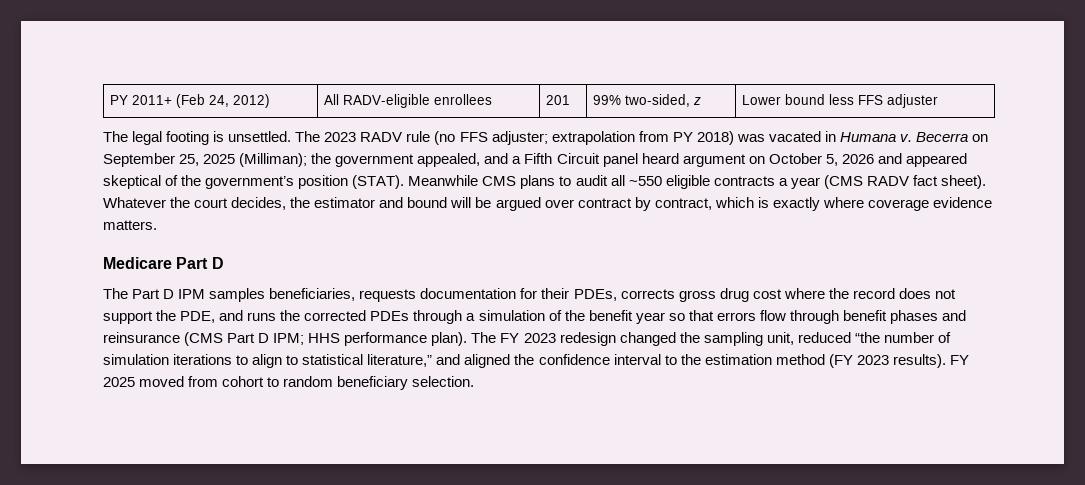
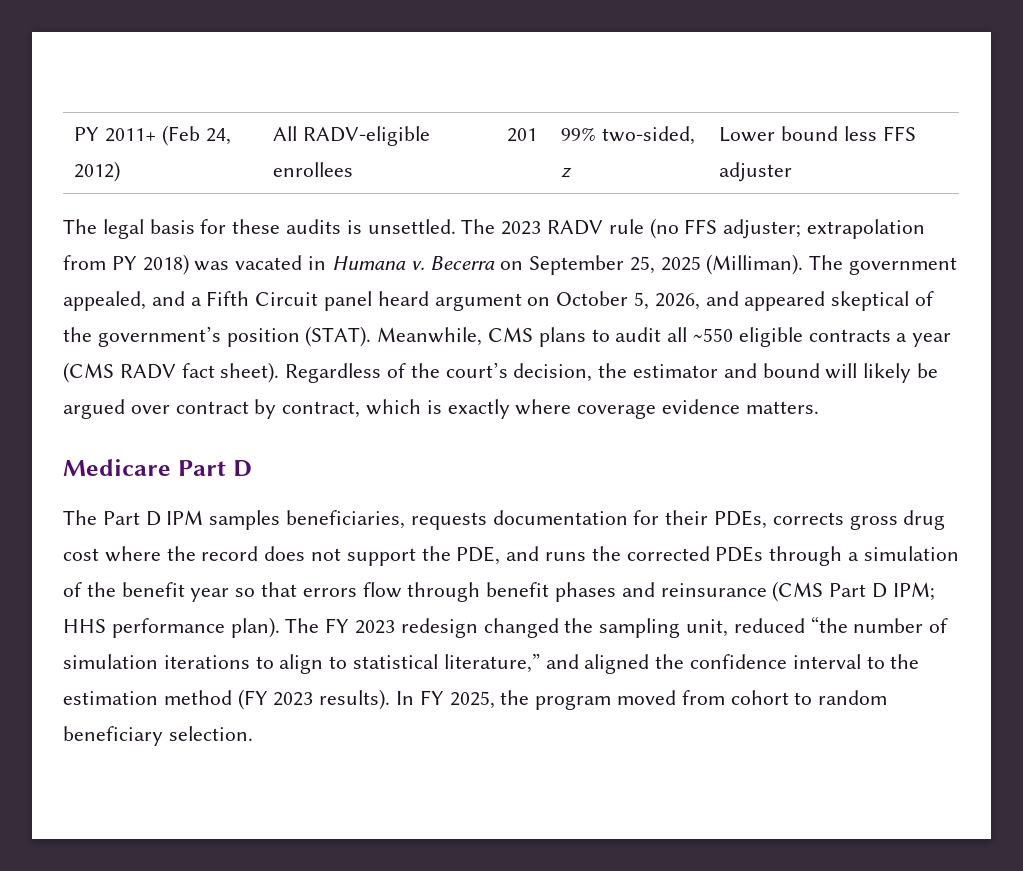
- The legal footing is unsettled.
+ The legal basis for these audits is unsettled.
- Becerra on September 25, 2025 (Milliman); the government appealed, and a Fifth Circuit panel heard argument on October 5, 2026 and appeared skeptical of the government’s position (STAT).
+ Becerra on September 25, 2025 (Milliman). The government appealed, and a Fifth Circuit panel heard argument on October 5, 2026, and appeared skeptical of the government’s position (STAT).
- Meanwhile CMS plans to audit all ~550 eligible contracts a year (CMS RADV fact sheet).
+ Meanwhile, CMS plans to audit all ~550 eligible contracts a year (CMS RADV fact sheet).
- Whatever the court decides, the estimator and bound will be argued over contract by contract, which is exactly where coverage evidence matters.
+ Regardless of the court’s decision, the estimator and bound will likely be argued over contract by contract, which is exactly where coverage evidence matters.
- FY 2025 moved from cohort to random beneficiary selection.
+ In FY 2025, the program moved from cohort to random beneficiary selection.

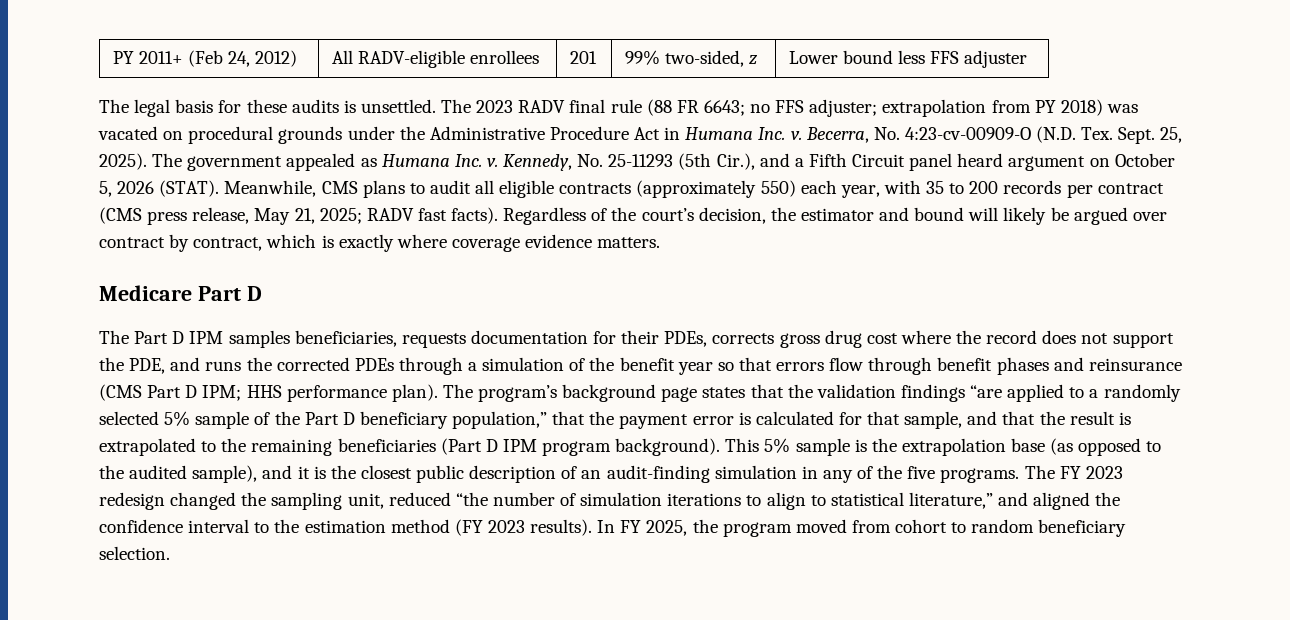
- The 2023 RADV rule (no FFS adjuster; extrapolation from PY 2018) was vacated in Humana v. Becerra on September 25, 2025 (Milliman). The government appealed, and a Fifth Circuit panel heard argument on October 5, 2026, and appeared skeptical of the government’s position (STAT).
+ The 2023 RADV final rule (88 FR 6643; no FFS adjuster; extrapolation from PY 2018) was vacated on procedural grounds under the Administrative Procedure Act in Humana Inc. v. Becerra, No. 4:23-cv-00909-O (N.D. Tex. Sept. 25, 2025). The government appealed as Humana Inc. v. Kennedy, No. 25-11293 (5th Cir.), and a Fifth Circuit panel heard argument on October 5, 2026 (STAT).
- Meanwhile, CMS plans to audit all ~550 eligible contracts a year (CMS RADV fact sheet).
+ Meanwhile, CMS plans to audit all eligible contracts (approximately 550) each year, with 35 to 200 records per contract (CMS press release, May 21, 2025; RADV fast facts).
- The FY 2023 redesign changed the sampling unit, reduced “the number of simulation iterations to align to statistical literature,” and aligned the confidence interval to the estimation method (FY 2023 results).
+ The program’s background page states that the validation findings “are applied to a randomly selected 5% sample of the Part D beneficiary population,” that the payment error is calculated for that sample, and that the result is extrapolated to the remaining beneficiaries (Part D IPM program background). This 5% sample is the extrapolation base (as opposed to the audited sample), and it is the closest public description of an audit-finding simulation in any of the five programs. The FY 2023 redesign changed the sampling unit, reduced “the number of simulation iterations to align to statistical literature,” and aligned the confidence interval to the estimation method (FY 2023 results).

